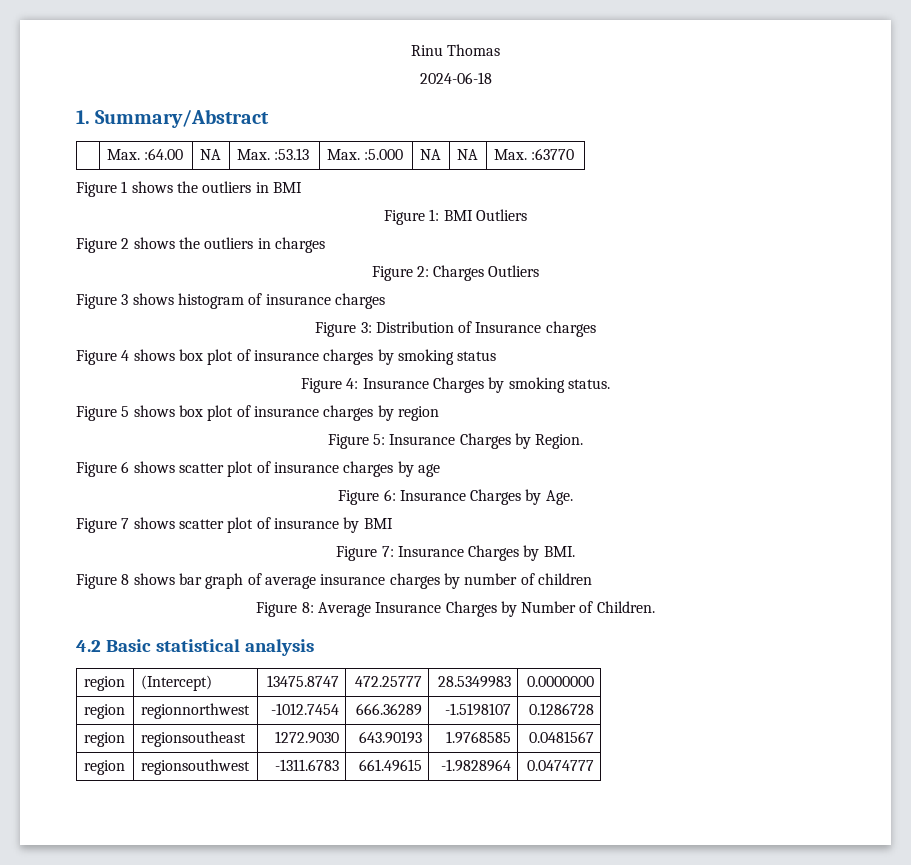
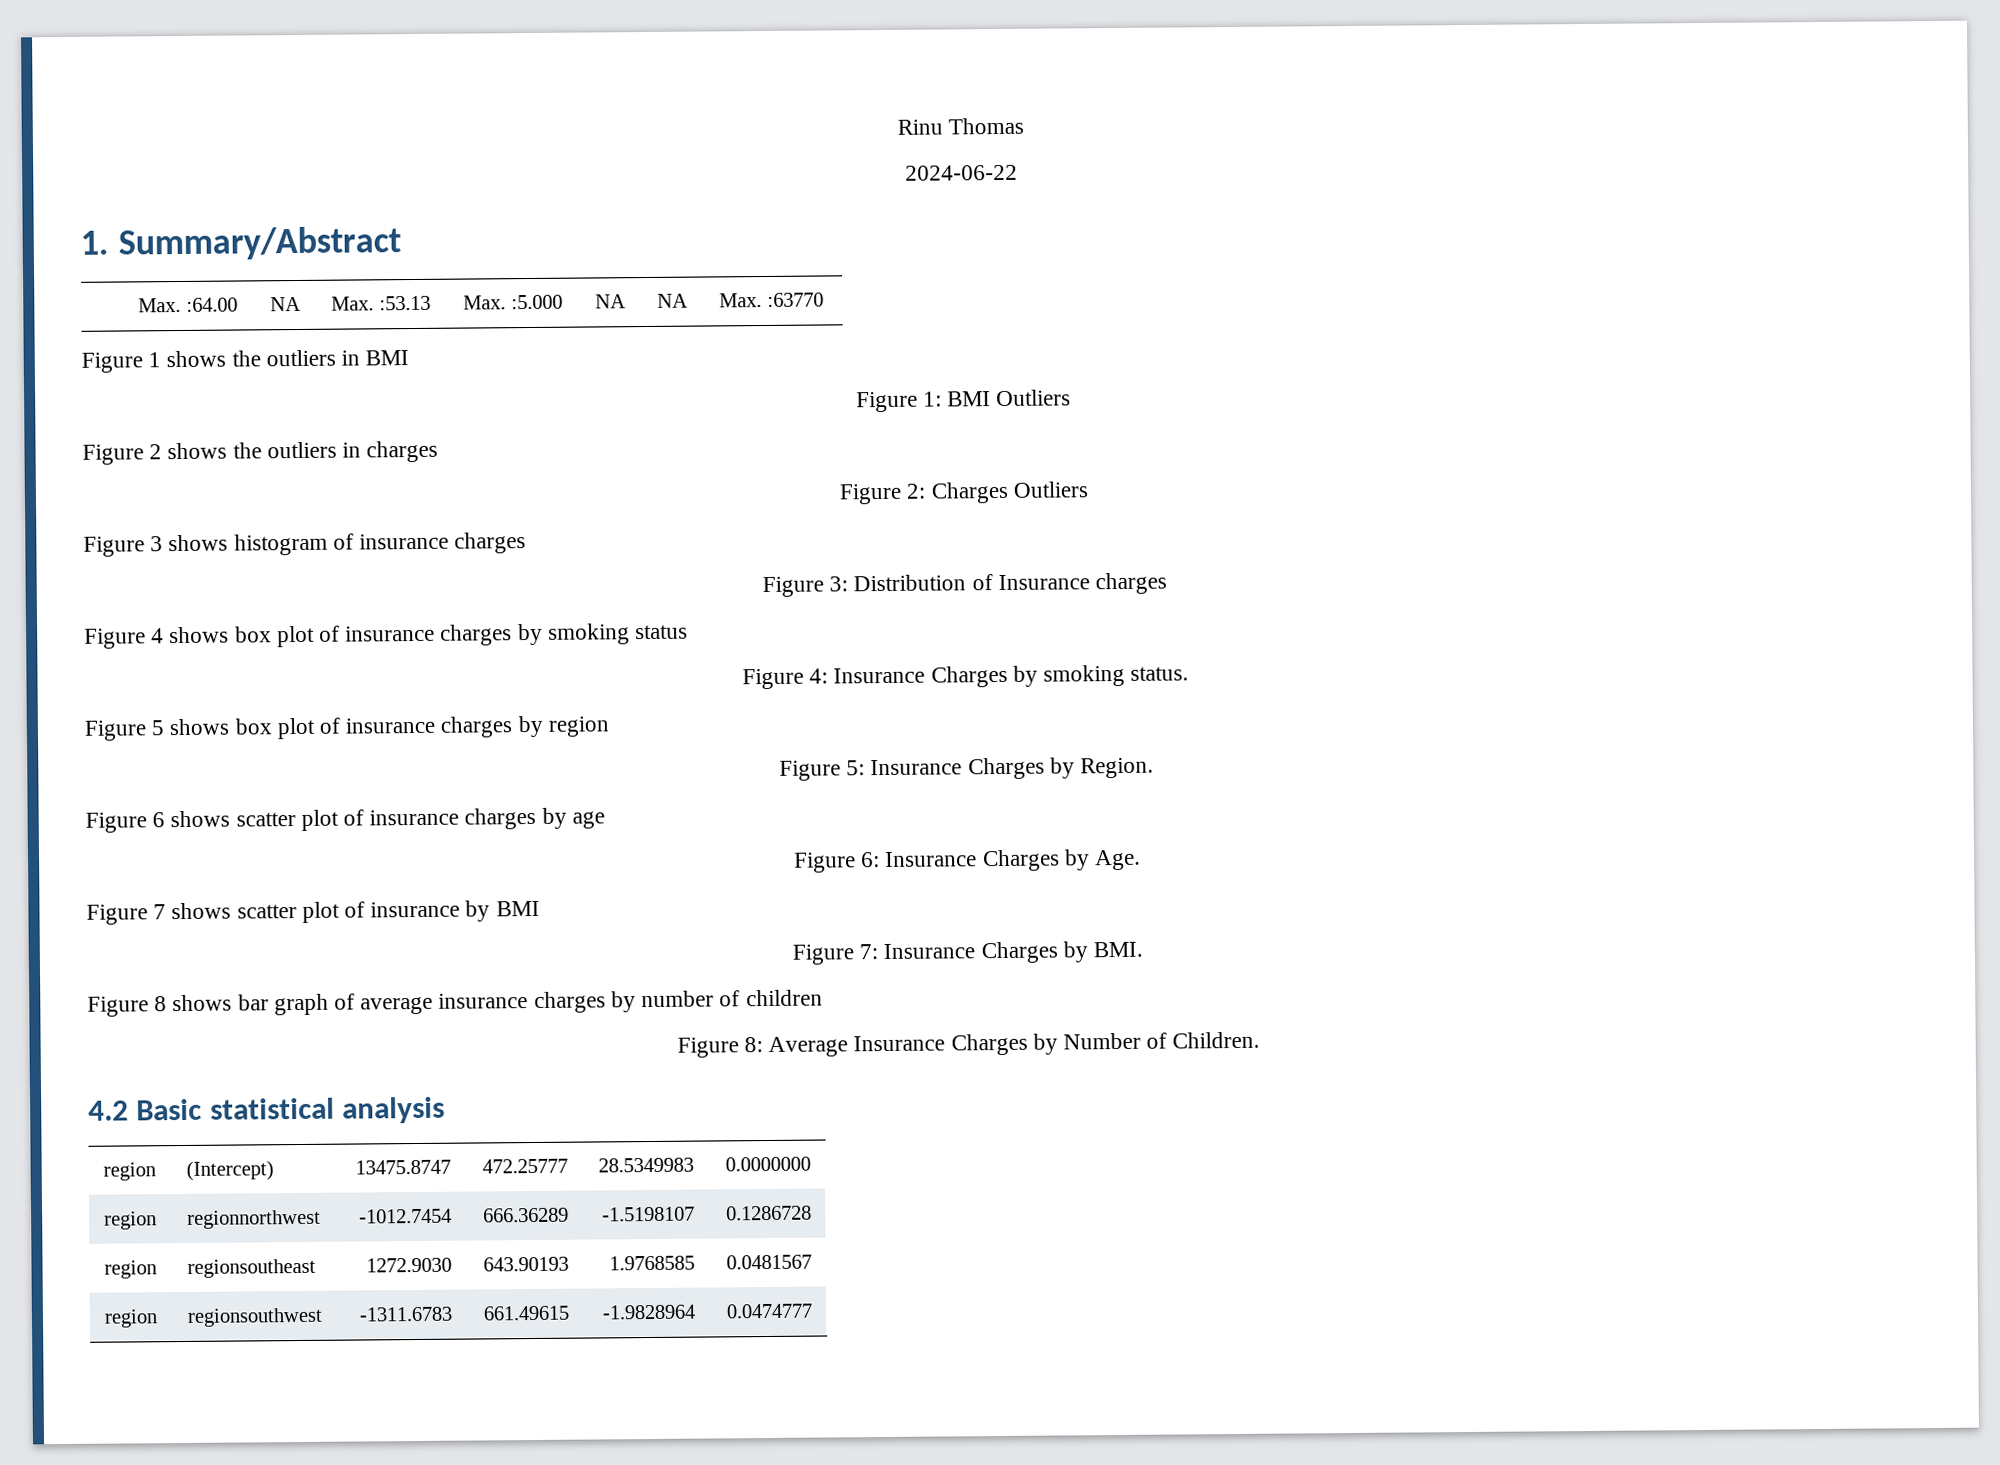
- 2024-06-18
+ 2024-06-22

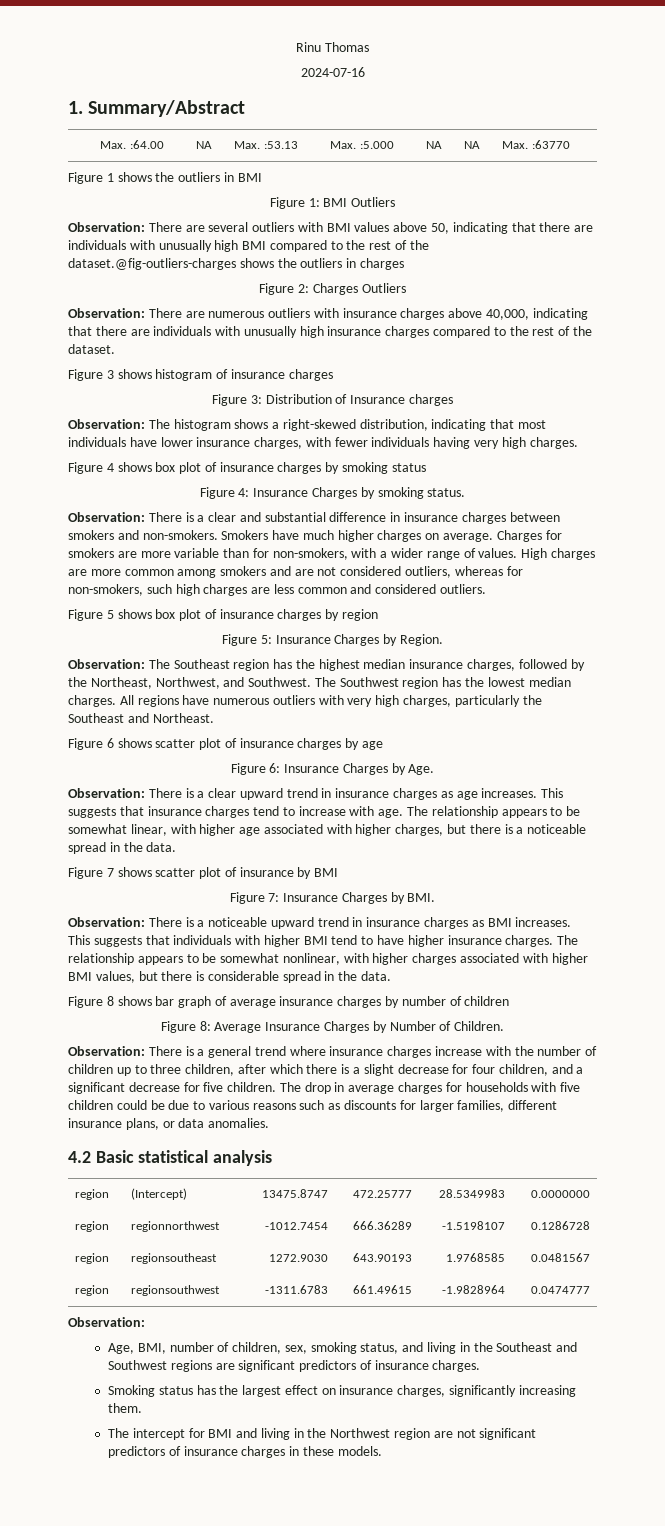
- 2024-06-22
+ 2024-07-16
- Figure 2 shows the outliers in charges
+ Observation: There are several outliers with BMI values above 50, indicating that there are individuals with unusually high BMI compared to the rest of the dataset.@fig-outliers-charges shows the outliers in charges
+ Observation: There are numerous outliers with insurance charges above 40,000, indicating that there are individuals with unusually high insurance charges compared to the rest of the dataset.
+ Observation: The histogram shows a right-skewed distribution, indicating that most individuals have lower insurance charges, with fewer individuals having very high charges.
+ Observation: There is a clear and substantial difference in insurance charges between smokers and non-smokers. Smokers have much higher charges on average. Charges for smokers are more variable than for non-smokers, with a wider range of values. High charges are more common among smokers and are not considered outliers, whereas for non-smokers, such high charges are less common and considered outliers.
+ Observation: The Southeast region has the highest median insurance charges, followed by the Northeast, Northwest, and Southwest. The Southwest region has the lowest median charges. All regions have numerous outliers with very high charges, particularly the Southeast and Northeast.
+ Observation: There is a clear upward trend in insurance charges as age increases. This suggests that insurance charges tend to increase with age. The relationship appears to be somewhat linear, with higher age associated with higher charges, but there is a noticeable spread in the data.
+ Observation: There is a noticeable upward trend in insurance charges as BMI increases. This suggests that individuals with higher BMI tend to have higher insurance charges. The relationship appears to be somewhat nonlinear, with higher charges associated with higher BMI values, but there is considerable spread in the data.
+ Observation: There is a general trend where insurance charges increase with the number of children up to three children, after which there is a slight decrease for four children, and a significant decrease for five children. The drop in average charges for households with five children could be due to various reasons such as discounts for larger families, different insurance plans, or data anomalies.
  region | regionsouthwest | -1311.6783 | 661.49615 | -1.9828964 | 0.0474777
+ Observation:
+ Age, BMI, number of children, sex, smoking status, and living in the Southeast and Southwest regions are significant predictors of insurance charges.
+ Smoking status has the largest effect on insurance charges, significantly increasing them.
+ The intercept for BMI and living in the Northwest region are not significant predictors of insurance charges in these models.

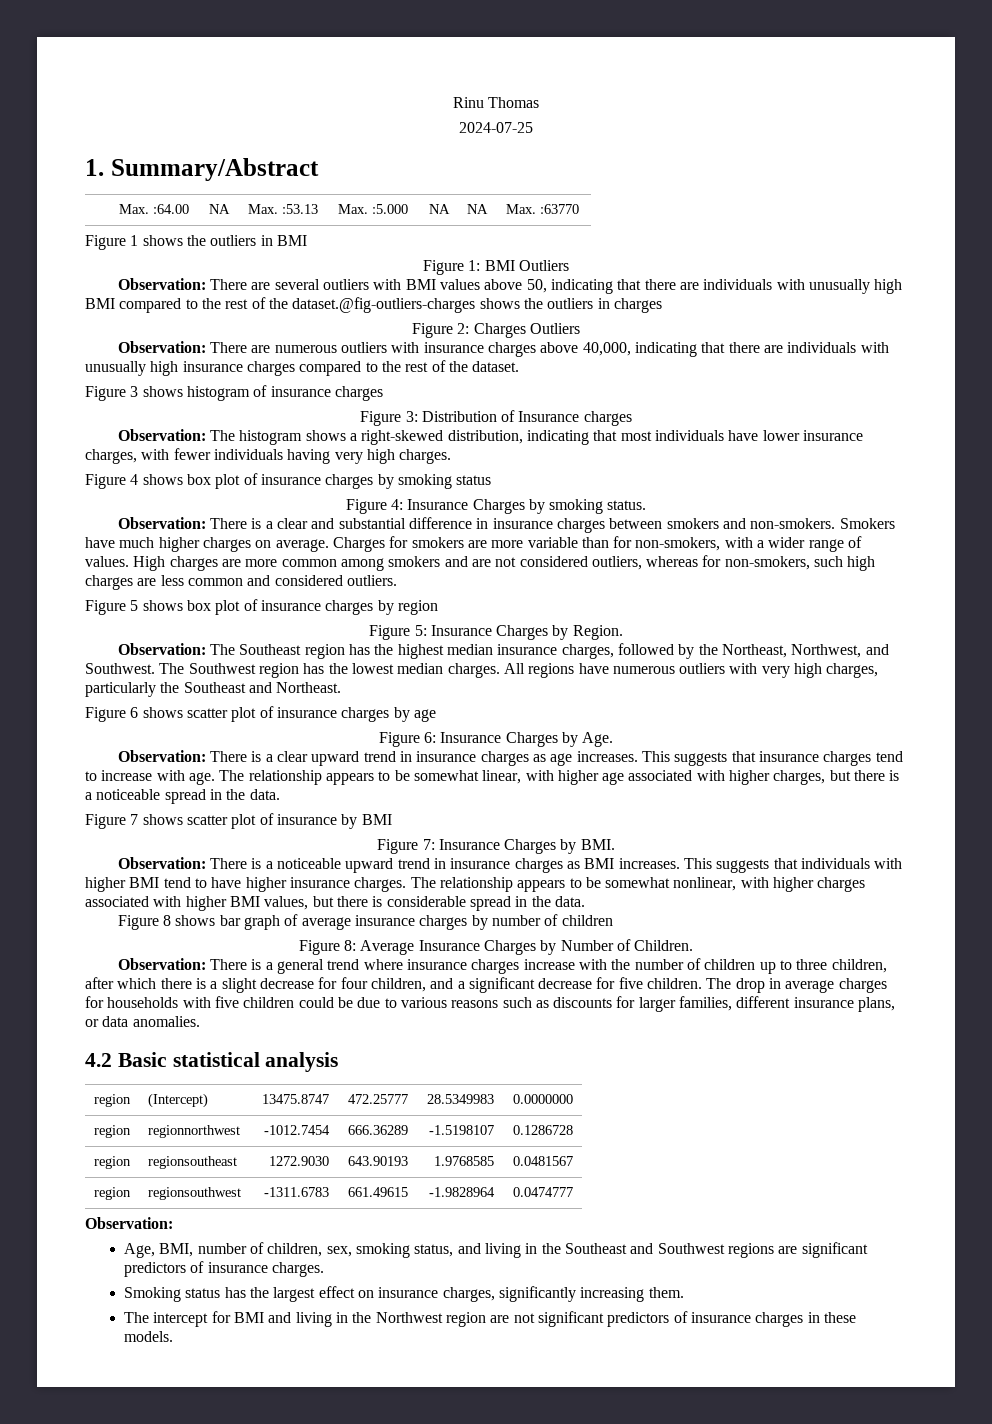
- 2024-07-16
+ 2024-07-25

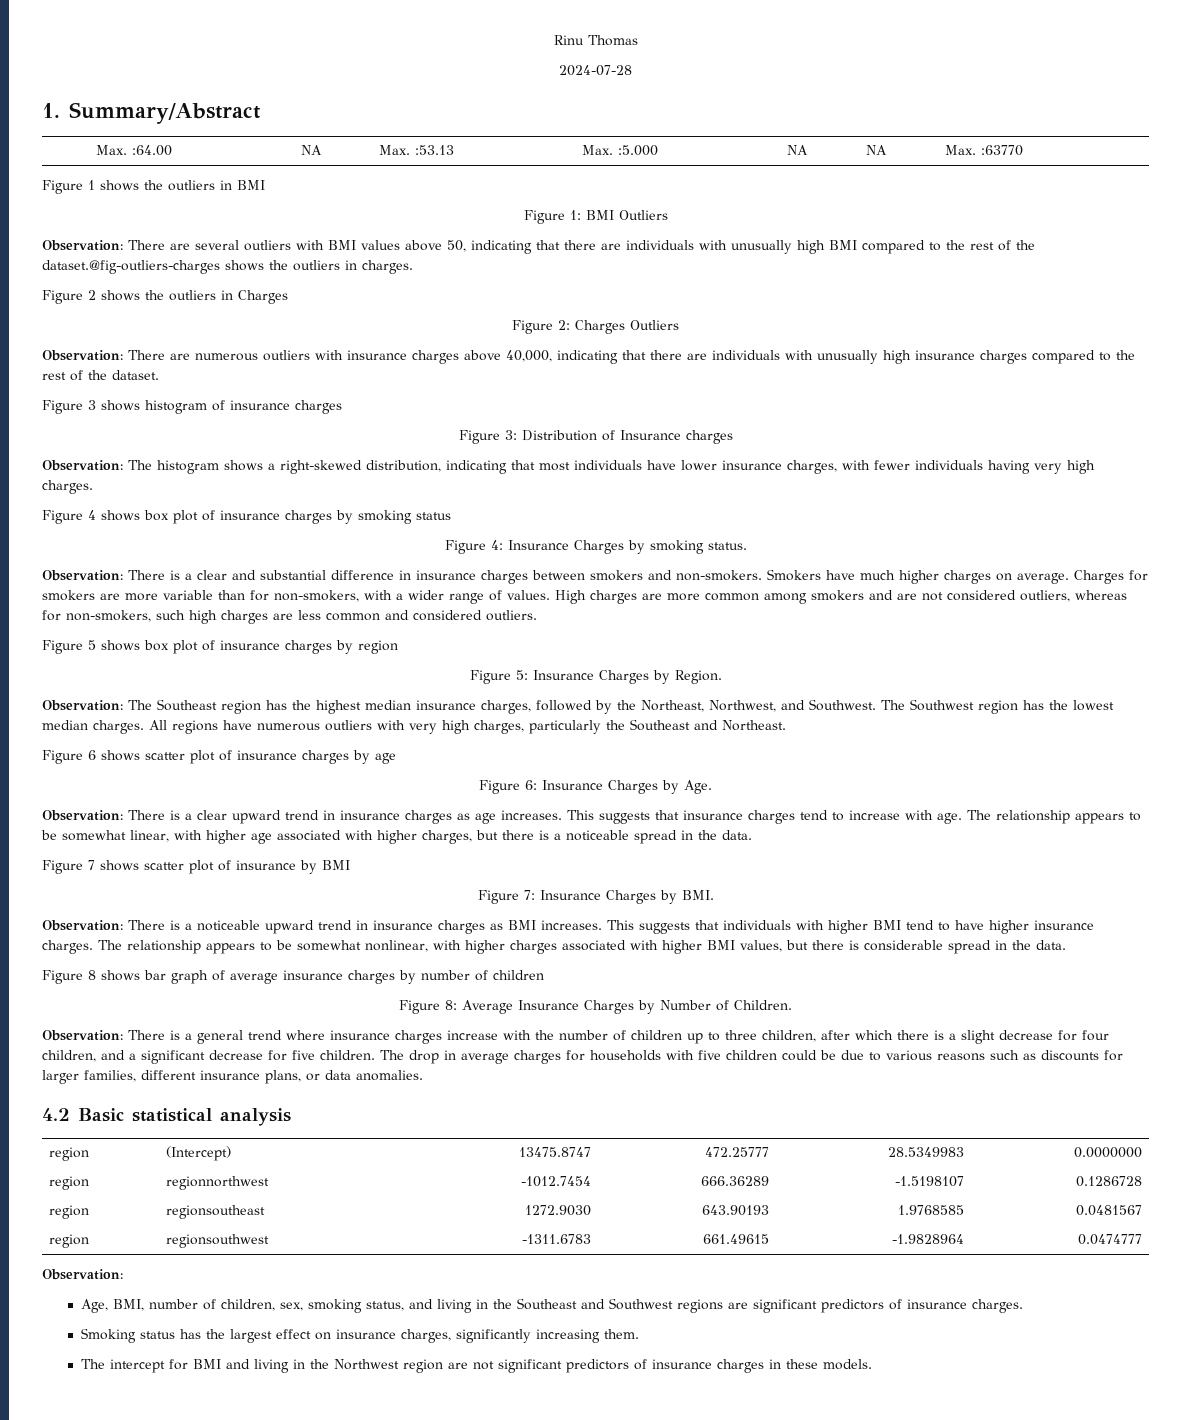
- 2024-07-25
+ 2024-07-28
- Observation: There are several outliers with BMI values above 50, indicating that there are individuals with unusually high BMI compared to the rest of the dataset.@fig-outliers-charges shows the outliers in charges
+ Observation: There are several outliers with BMI values above 50, indicating that there are individuals with unusually high BMI compared to the rest of the dataset.@fig-outliers-charges shows the outliers in charges.
+ Figure 2 shows the outliers in Charges

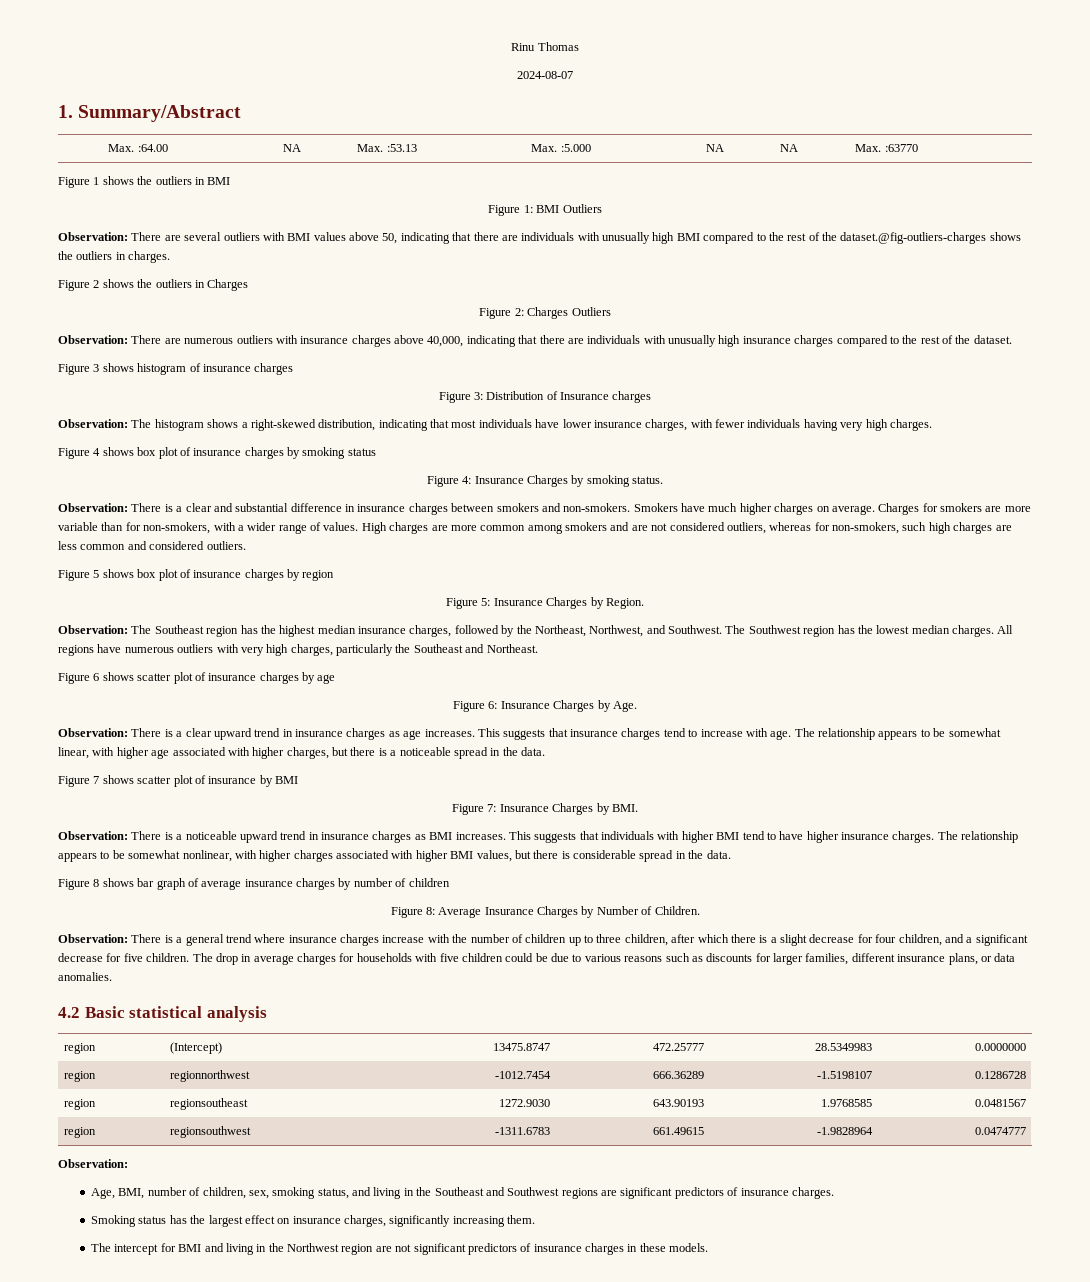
- 2024-07-28
+ 2024-08-07

